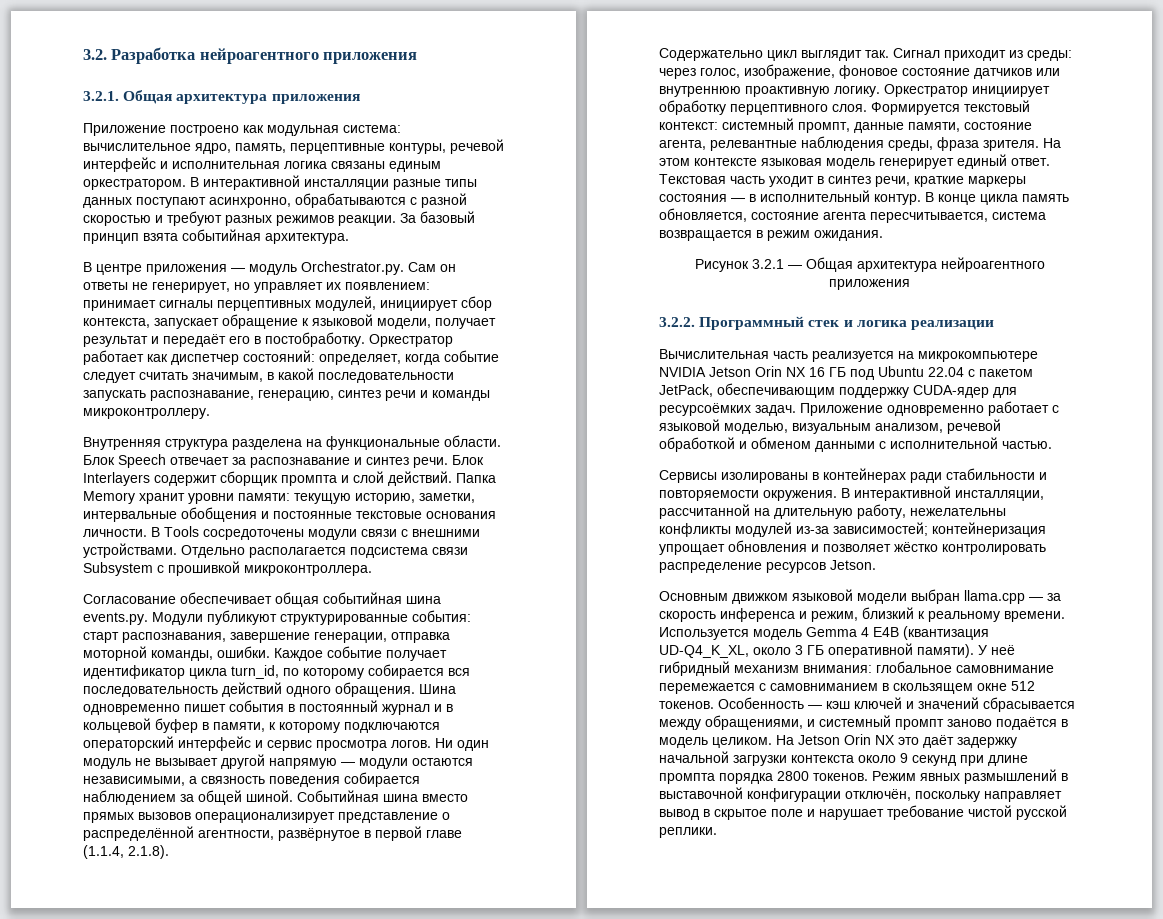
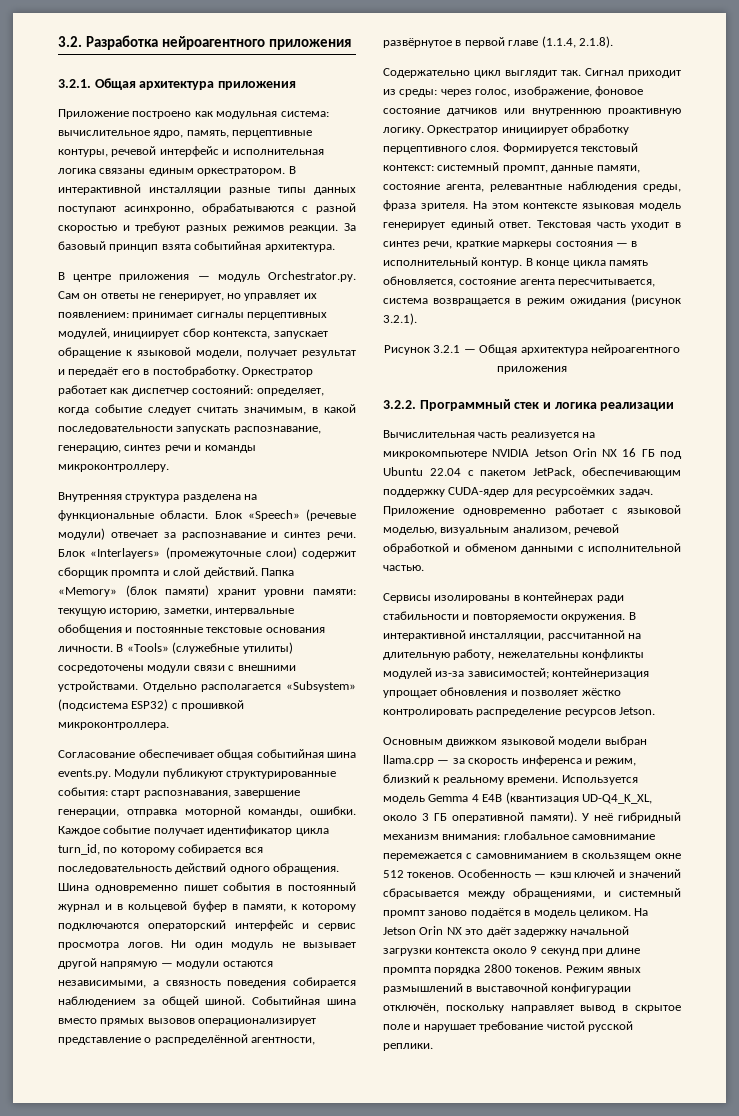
- Блок Speech отвечает за распознавание и синтез речи.
+ Блок «Speech» (речевые модули) отвечает за распознавание и синтез речи.
- Блок Interlayers содержит сборщик промпта и слой действий.
+ Блок «Interlayers» (промежуточные слои) содержит сборщик промпта и слой действий.
- Папка Memory хранит уровни памяти: текущую историю, заметки, интервальные обобщения и постоянные текстовые основания личности.
+ Папка «Memory» (блок памяти) хранит уровни памяти: текущую историю, заметки, интервальные обобщения и постоянные текстовые основания личности.
- В Tools сосредоточены модули связи с внешними устройствами.
+ В «Tools» (служебные утилиты) сосредоточены модули связи с внешними устройствами.
- Отдельно располагается подсистема связи Subsystem с прошивкой микроконтроллера.
+ Отдельно располагается «Subsystem» (подсистема ESP32) с прошивкой микроконтроллера.
- В конце цикла память обновляется, состояние агента пересчитывается, система возвращается в режим ожидания.
+ В конце цикла память обновляется, состояние агента пересчитывается, система возвращается в режим ожидания (рисунок 3.2.1).

